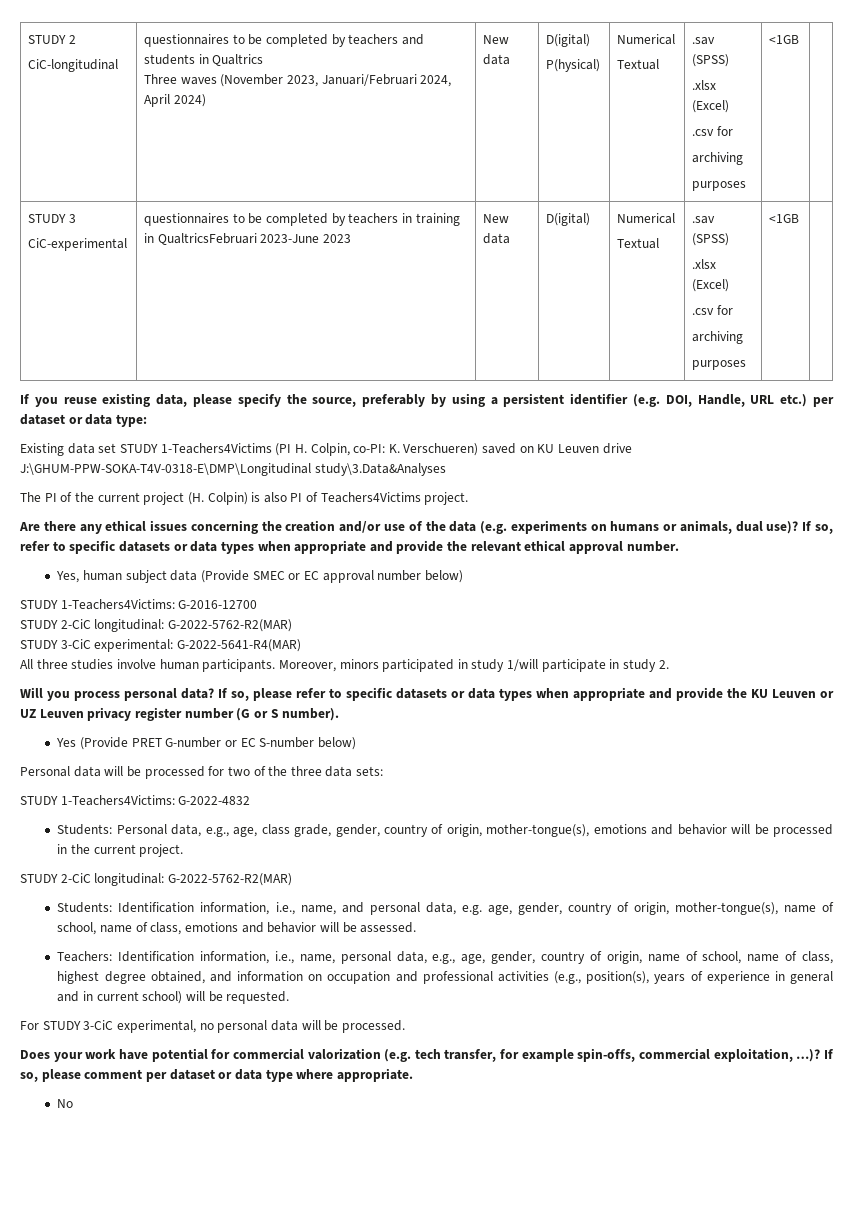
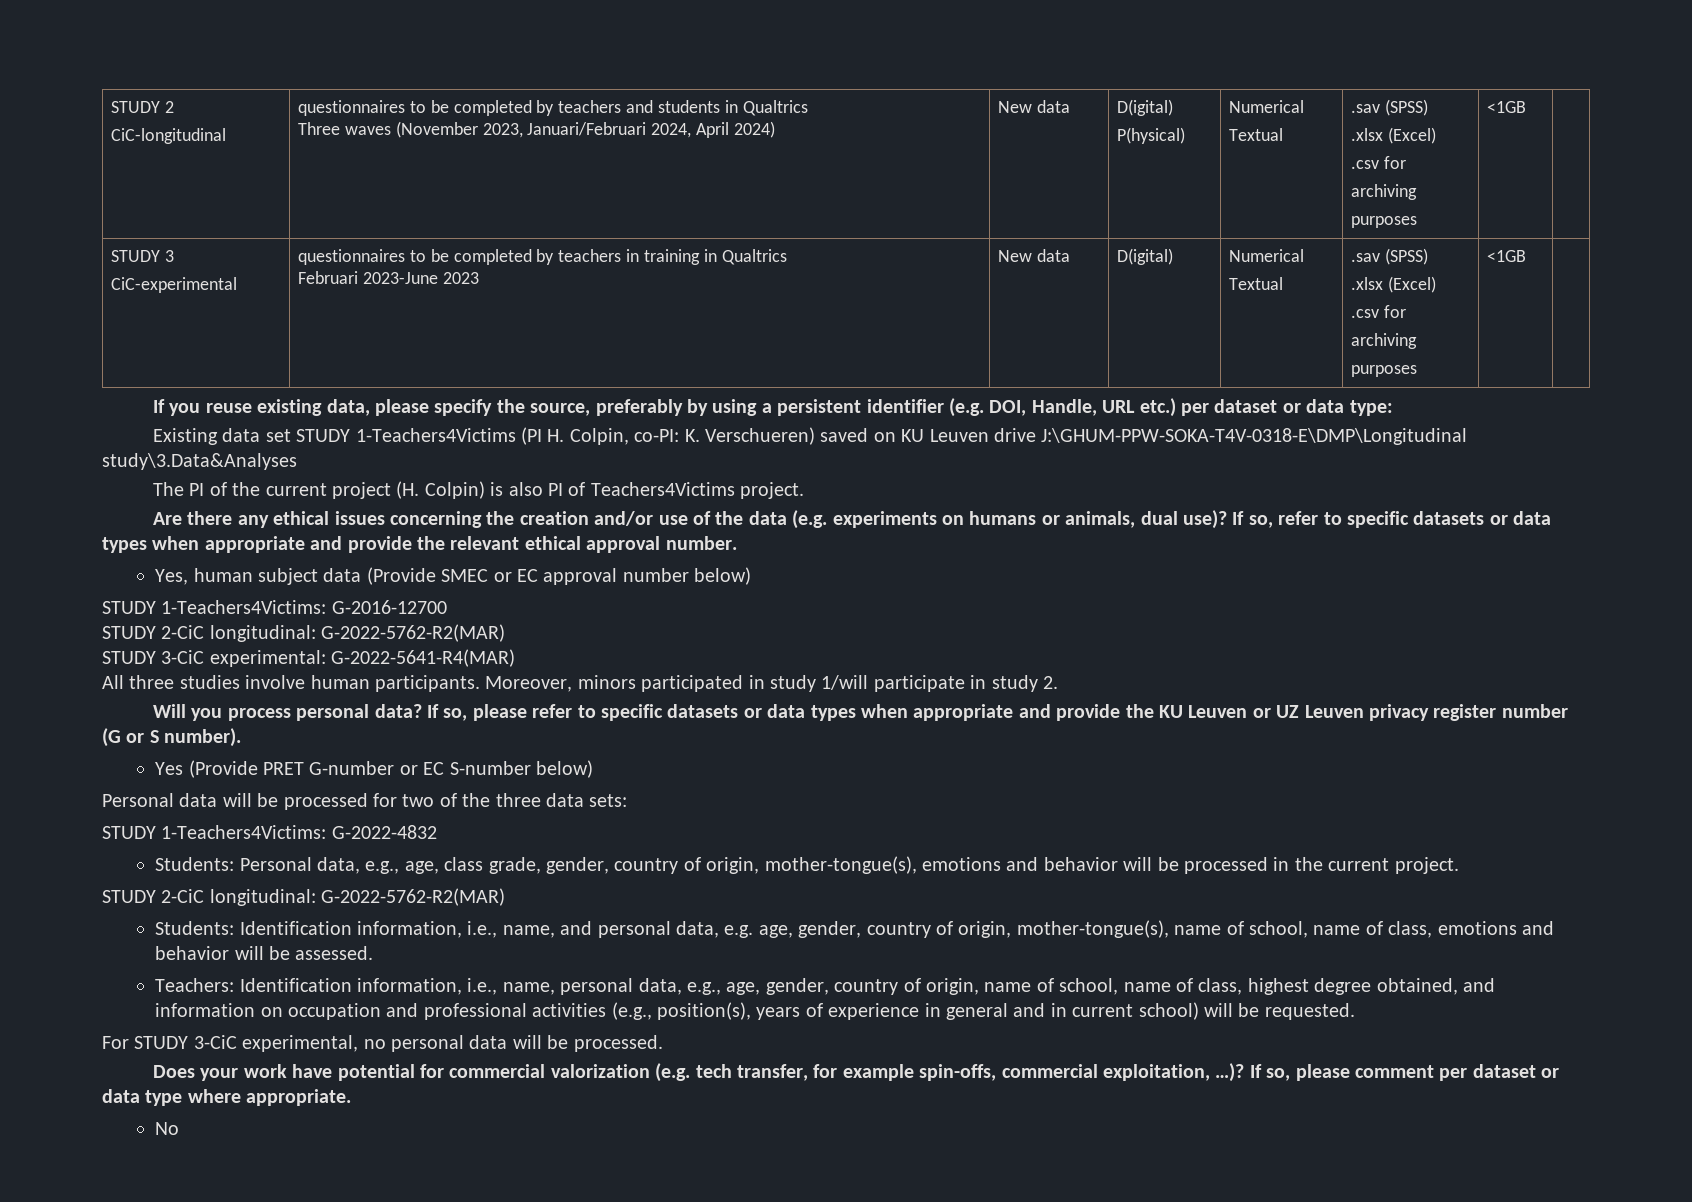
  STUDY 3
- CiC-experimental | questionnaires to be completed by teachers in training in QualtricsFebruari 2023-June 2023 | New data | D(igital) | Numerical
+ CiC-experimental | questionnaires to be completed by teachers in training in Qualtrics
+ Februari 2023-June 2023 | New data | D(igital) | Numerical

